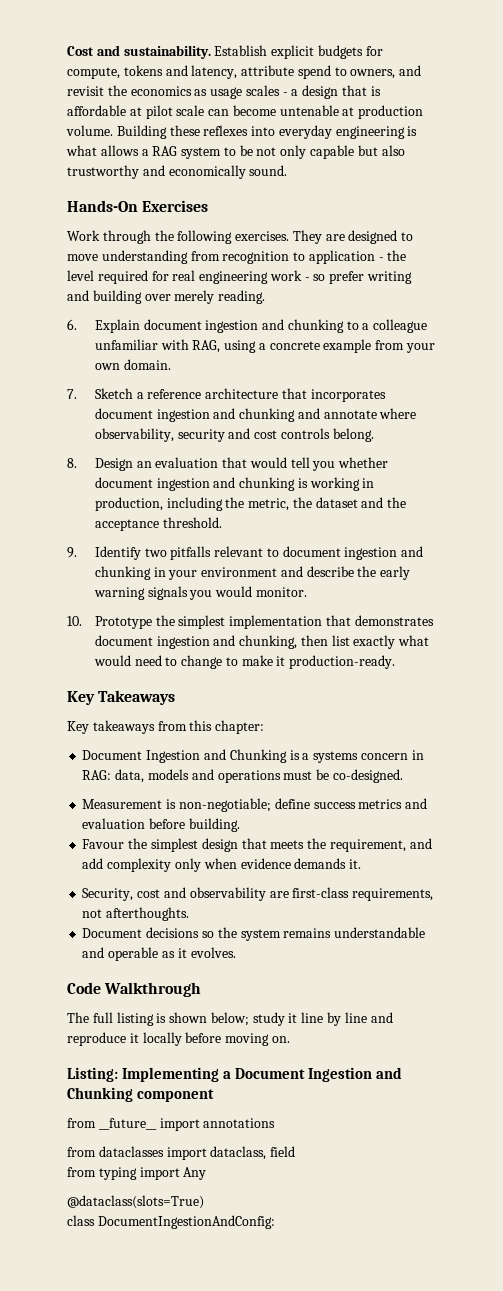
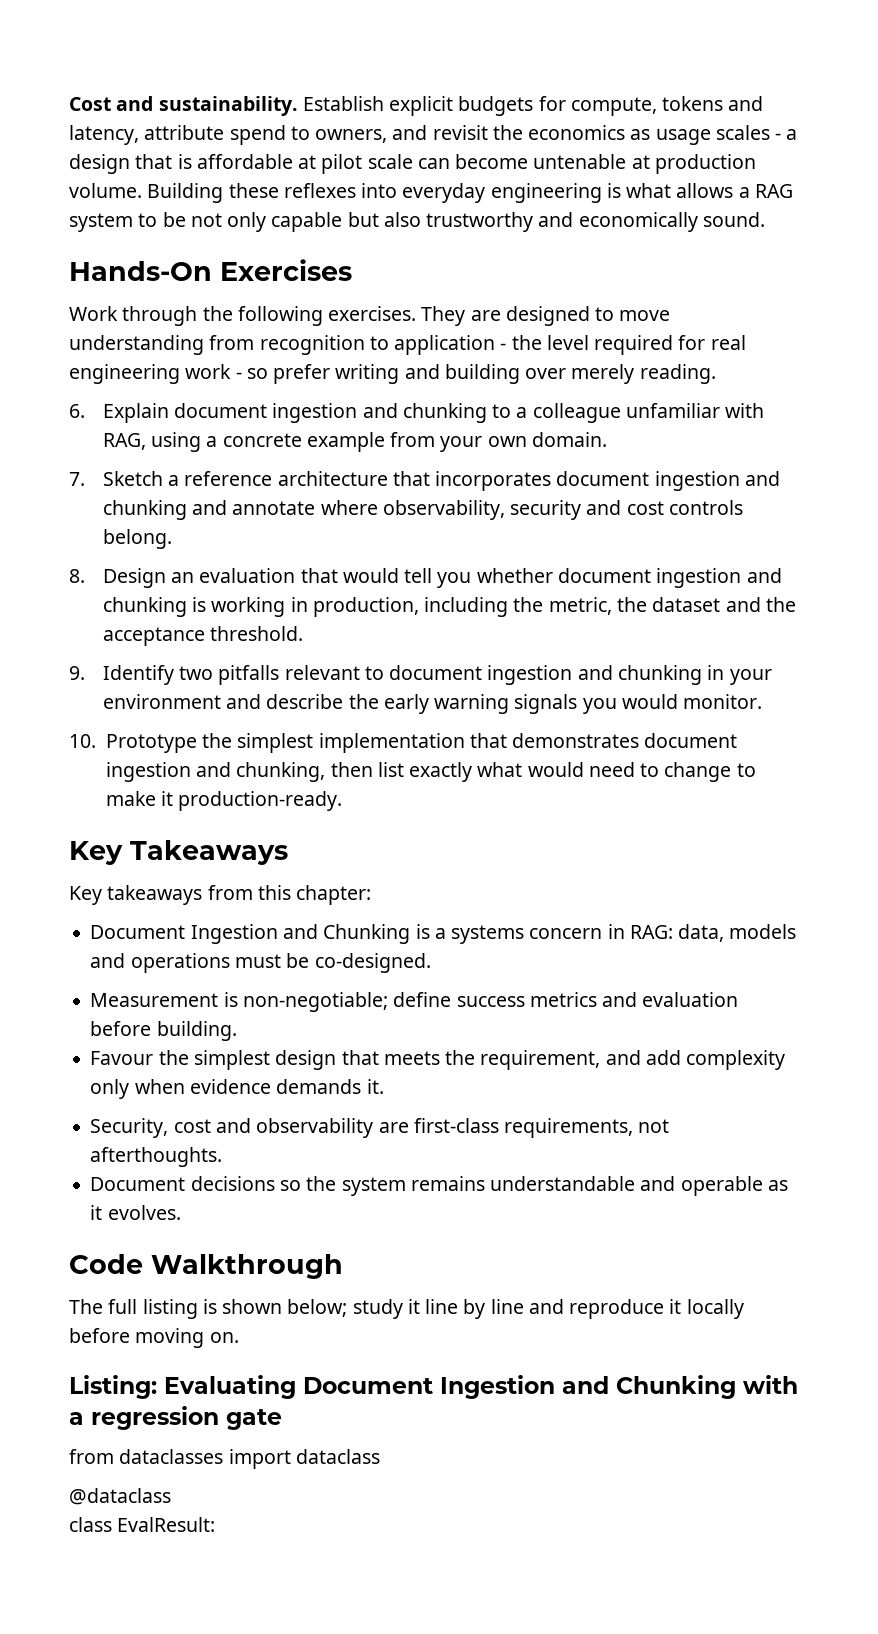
- Listing: Implementing a Document Ingestion and Chunking component
- from __future__ import annotations
- from dataclasses import dataclass, field
- from typing import Any
- @dataclass(slots=True)
+ Listing: Evaluating Document Ingestion and Chunking with a regression gate
+ from dataclasses import dataclass
+ @dataclass
- class DocumentIngestionAndConfig:
+ class EvalResult:

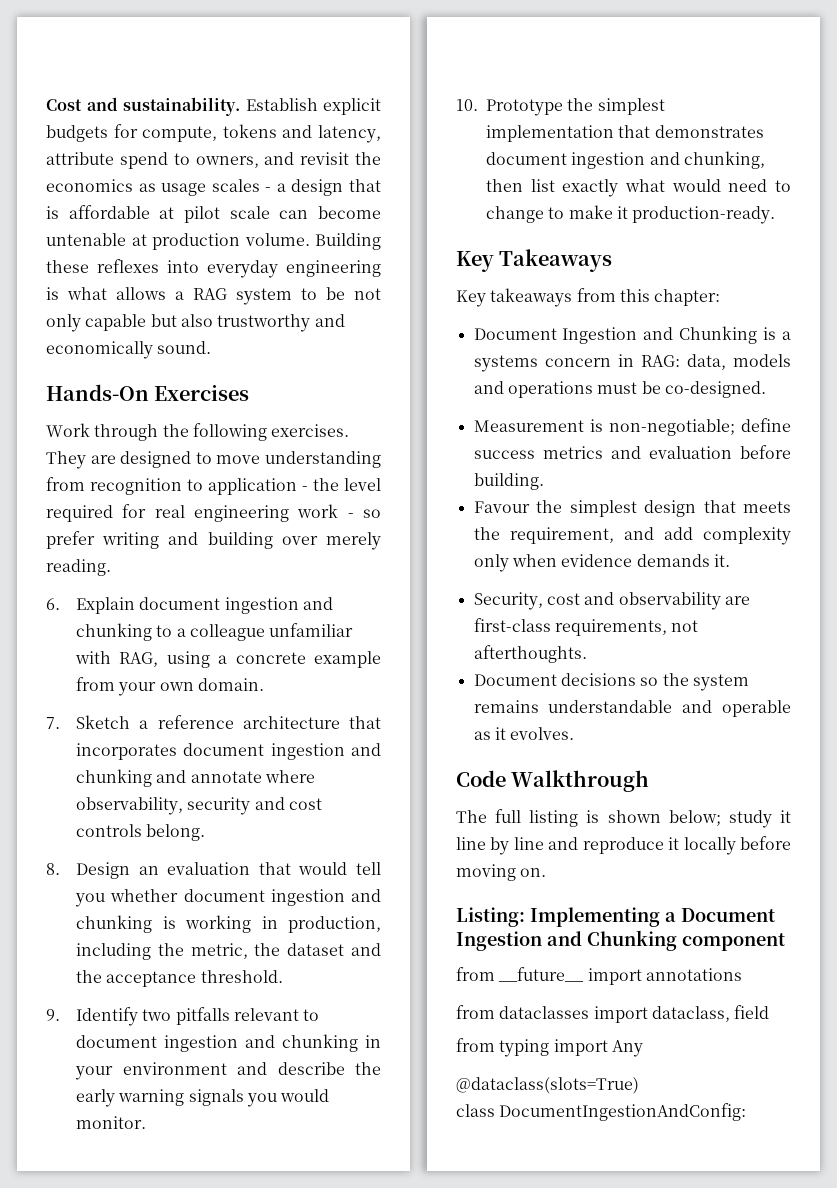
- Listing: Evaluating Document Ingestion and Chunking with a regression gate
- from dataclasses import dataclass
- @dataclass
+ Listing: Implementing a Document Ingestion and Chunking component
+ from __future__ import annotations
+ from dataclasses import dataclass, field
+ from typing import Any
+ @dataclass(slots=True)
- class EvalResult:
+ class DocumentIngestionAndConfig:

